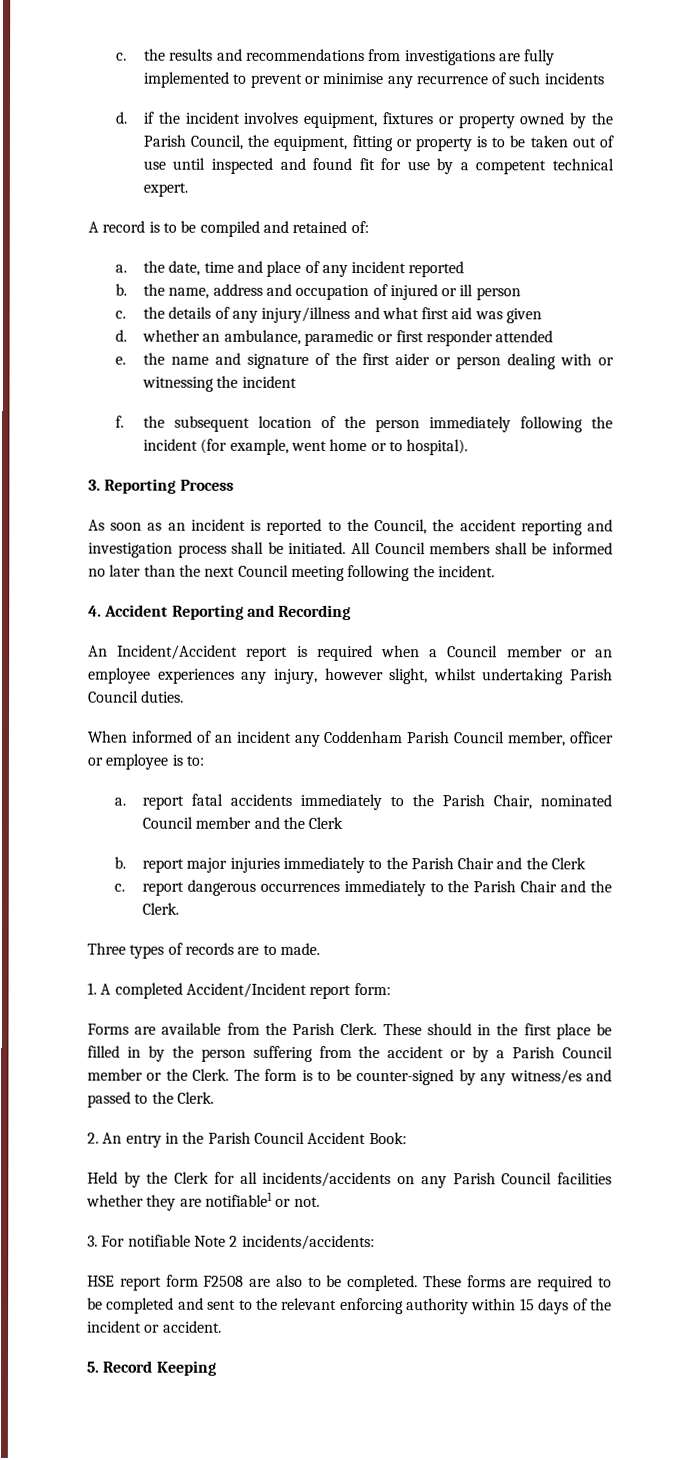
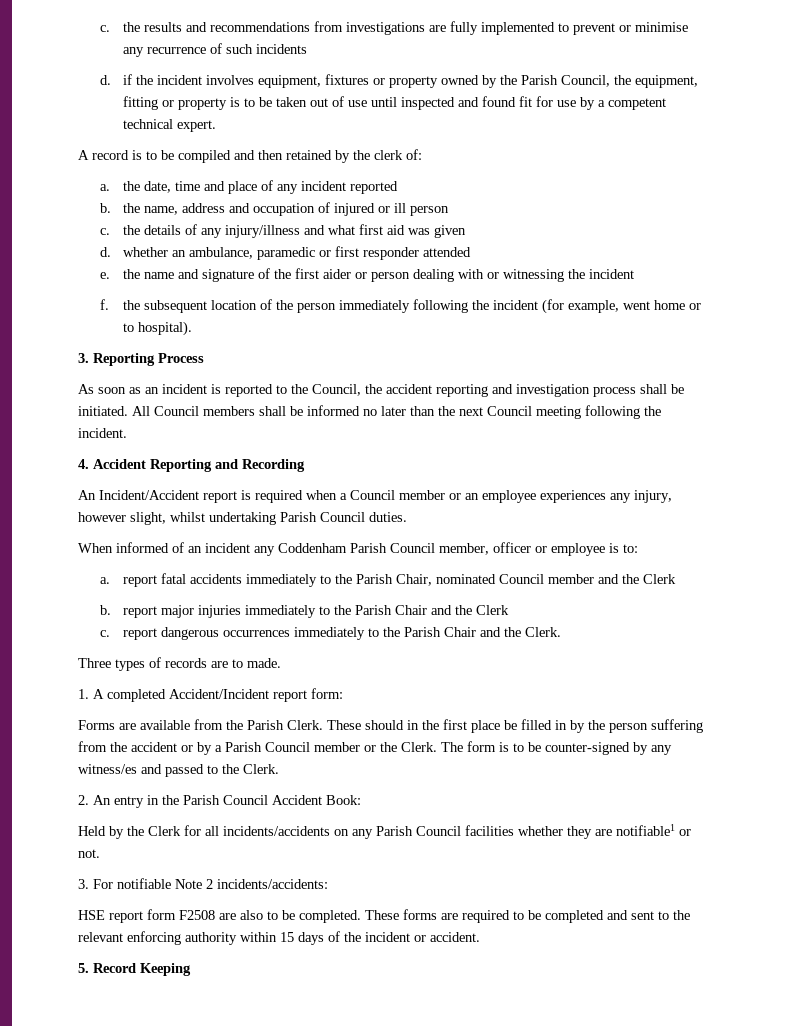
- A record is to be compiled and retained of:
+ A record is to be compiled and then retained by the clerk of:

